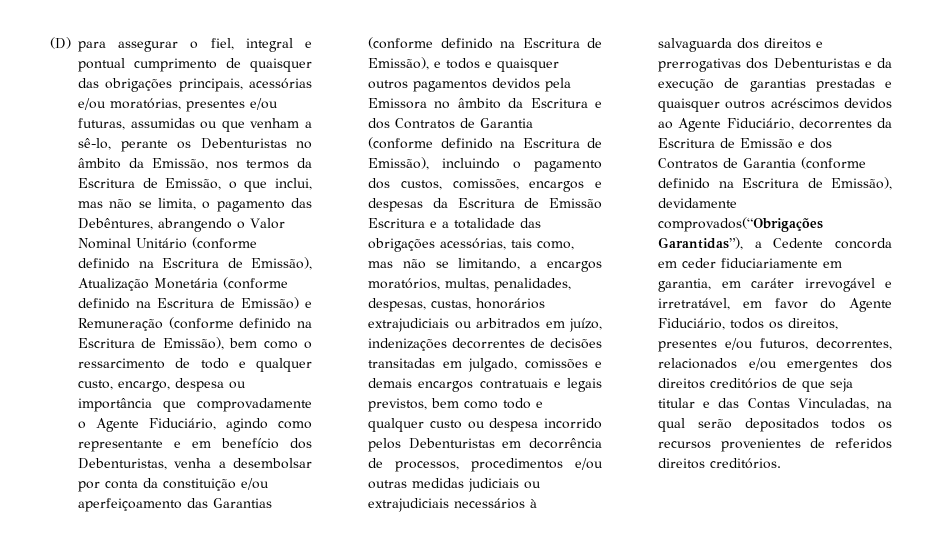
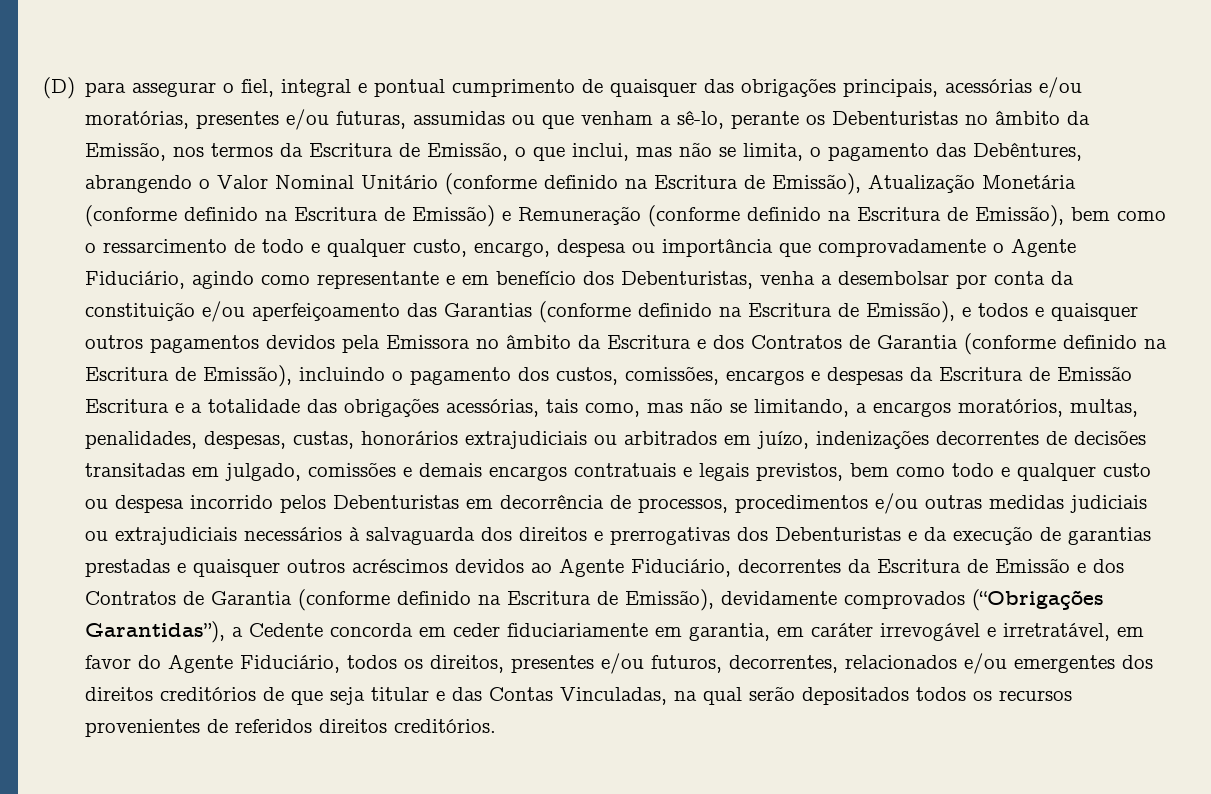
- (D) para assegurar o fiel, integral e pontual cumprimento de quaisquer das obrigações principais, acessórias e/ou moratórias, presentes e/ou futuras, assumidas ou que venham a sê-lo, perante os Debenturistas no âmbito da Emissão, nos termos da Escritura de Emissão, o que inclui, mas não se limita, o pagamento das Debêntures, abrangendo o Valor Nominal Unitário (conforme definido na Escritura de Emissão), Atualização Monetária (conforme definido na Escritura de Emissão) e Remuneração (conforme definido na Escritura de Emissão), bem como o ressarcimento de todo e qualquer custo, encargo, despesa ou importância que comprovadamente o Agente Fiduciário, agindo como representante e em benefício dos Debenturistas, venha a desembolsar por conta da constituição e/ou aperfeiçoamento das Garantias (conforme definido na Escritura de Emissão), e todos e quaisquer outros pagamentos devidos pela Emissora no âmbito da Escritura e dos Contratos de Garantia (conforme definido na Escritura de Emissão), incluindo o pagamento dos custos, comissões, encargos e despesas da Escritura de Emissão Escritura e a totalidade das obrigações acessórias, tais como, mas não se limitando, a encargos moratórios, multas, penalidades, despesas, custas, honorários extrajudiciais ou arbitrados em juízo, indenizações decorrentes de decisões transitadas em julgado, comissões e demais encargos contratuais e legais previstos, bem como todo e qualquer custo ou despesa incorrido pelos Debenturistas em decorrência de processos, procedimentos e/ou outras medidas judiciais ou extrajudiciais necessários à salvaguarda dos direitos e prerrogativas dos Debenturistas e da execução de garantias prestadas e quaisquer outros acréscimos devidos ao Agente Fiduciário, decorrentes da Escritura de Emissão e dos Contratos de Garantia (conforme definido na Escritura de Emissão), devidamente comprovados(“Obrigações Garantidas”), a Cedente concorda em ceder fiduciariamente em garantia, em caráter irrevogável e irretratável, em favor do Agente Fiduciário, todos os direitos, presentes e/ou futuros, decorrentes, relacionados e/ou emergentes dos direitos creditórios de que seja titular e das Contas Vinculadas, na qual serão depositados todos os recursos provenientes de referidos direitos creditórios.
+ (D) para assegurar o fiel, integral e pontual cumprimento de quaisquer das obrigações principais, acessórias e/ou moratórias, presentes e/ou futuras, assumidas ou que venham a sê-lo, perante os Debenturistas no âmbito da Emissão, nos termos da Escritura de Emissão, o que inclui, mas não se limita, o pagamento das Debêntures, abrangendo o Valor Nominal Unitário (conforme definido na Escritura de Emissão), Atualização Monetária (conforme definido na Escritura de Emissão) e Remuneração (conforme definido na Escritura de Emissão), bem como o ressarcimento de todo e qualquer custo, encargo, despesa ou importância que comprovadamente o Agente Fiduciário, agindo como representante e em benefício dos Debenturistas, venha a desembolsar por conta da constituição e/ou aperfeiçoamento das Garantias (conforme definido na Escritura de Emissão), e todos e quaisquer outros pagamentos devidos pela Emissora no âmbito da Escritura e dos Contratos de Garantia (conforme definido na Escritura de Emissão), incluindo o pagamento dos custos, comissões, encargos e despesas da Escritura de Emissão Escritura e a totalidade das obrigações acessórias, tais como, mas não se limitando, a encargos moratórios, multas, penalidades, despesas, custas, honorários extrajudiciais ou arbitrados em juízo, indenizações decorrentes de decisões transitadas em julgado, comissões e demais encargos contratuais e legais previstos, bem como todo e qualquer custo ou despesa incorrido pelos Debenturistas em decorrência de processos, procedimentos e/ou outras medidas judiciais ou extrajudiciais necessários à salvaguarda dos direitos e prerrogativas dos Debenturistas e da execução de garantias prestadas e quaisquer outros acréscimos devidos ao Agente Fiduciário, decorrentes da Escritura de Emissão e dos Contratos de Garantia (conforme definido na Escritura de Emissão), devidamente comprovados (“Obrigações Garantidas”), a Cedente concorda em ceder fiduciariamente em garantia, em caráter irrevogável e irretratável, em favor do Agente Fiduciário, todos os direitos, presentes e/ou futuros, decorrentes, relacionados e/ou emergentes dos direitos creditórios de que seja titular e das Contas Vinculadas, na qual serão depositados todos os recursos provenientes de referidos direitos creditórios.

